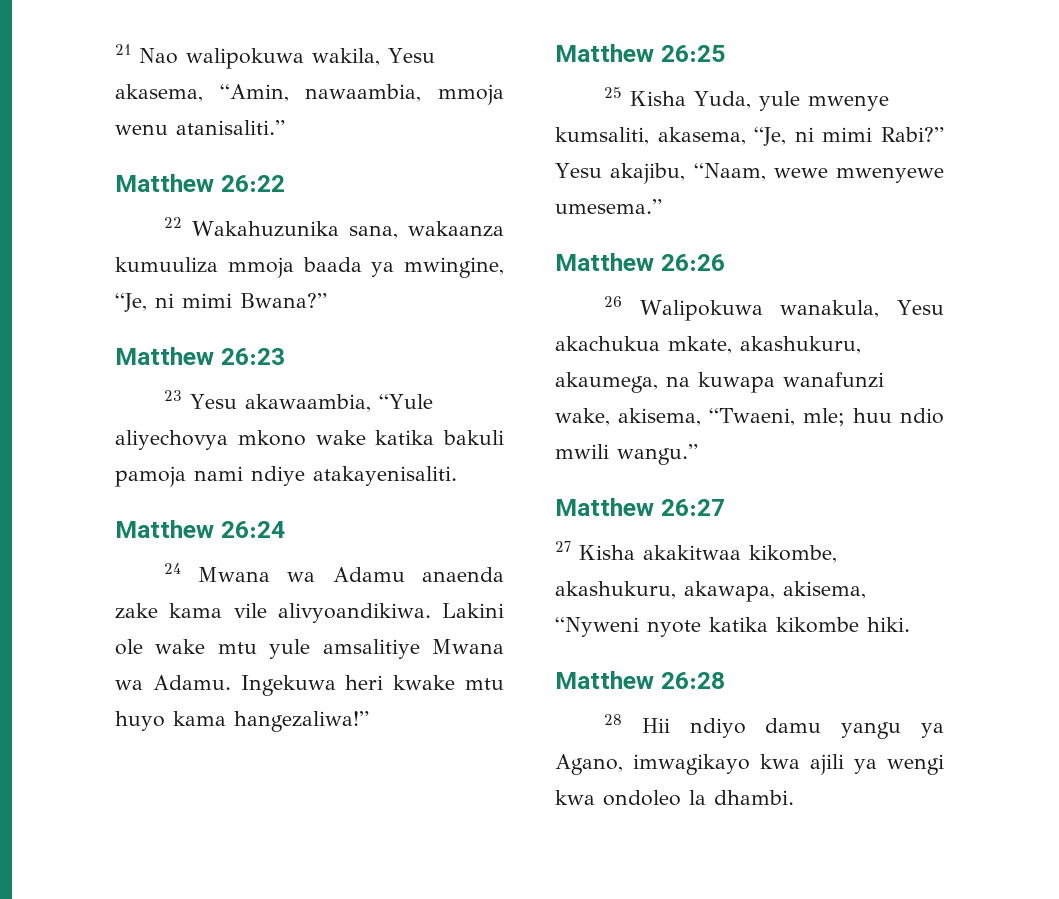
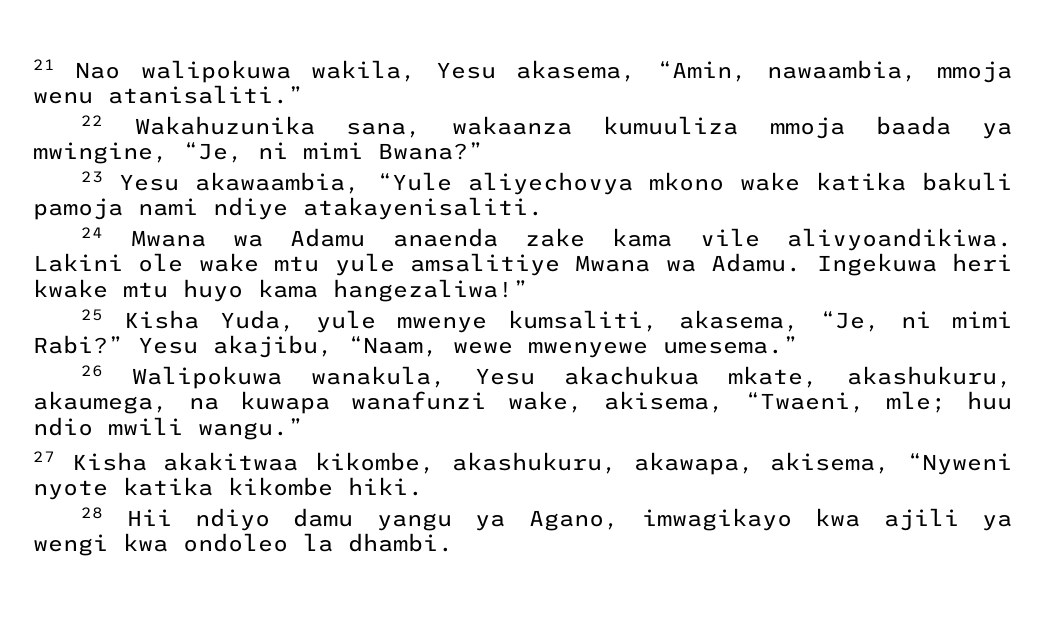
- Matthew 26:22
- Matthew 26:23
- Matthew 26:24
- Matthew 26:25
- Matthew 26:26
- Matthew 26:27
- Matthew 26:28

